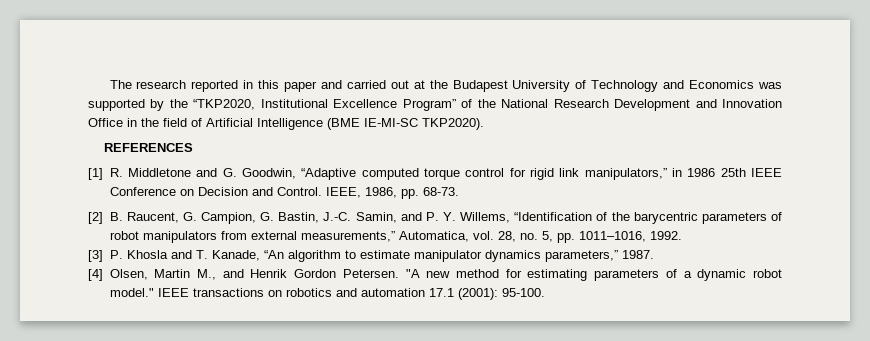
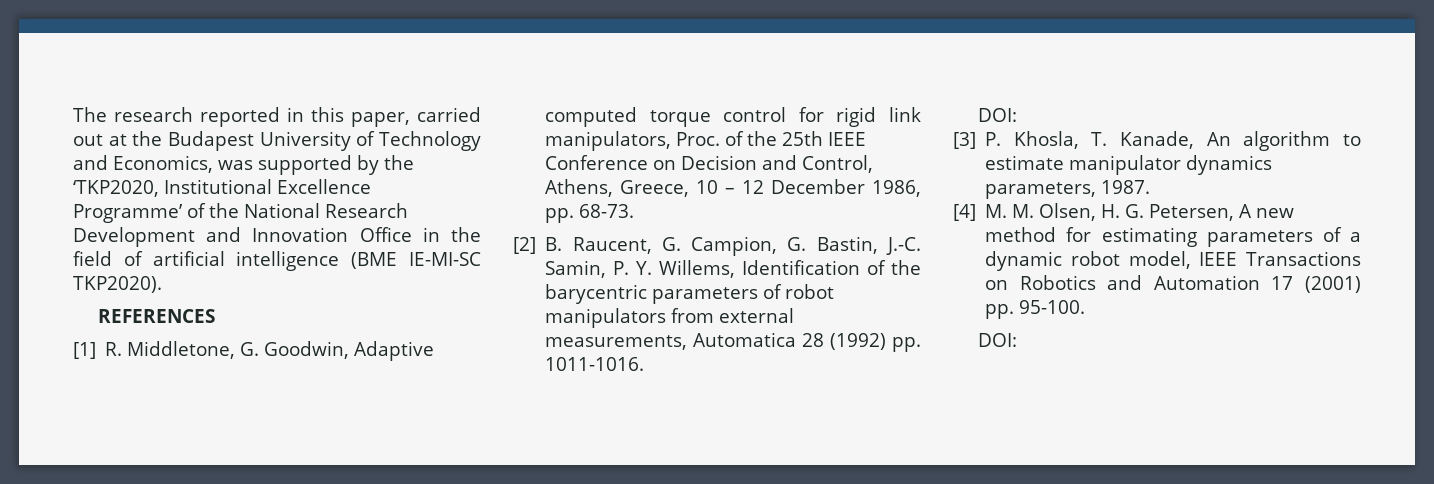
- The research reported in this paper and carried out at the Budapest University of Technology and Economics was supported by the “TKP2020, Institutional Excellence Program” of the National Research Development and Innovation Office in the field of Artificial Intelligence (BME IE-MI-SC TKP2020).
+ The research reported in this paper, carried out at the Budapest University of Technology and Economics, was supported by the ‘TKP2020, Institutional Excellence Programme’ of the National Research Development and Innovation Office in the field of artificial intelligence (BME IE-MI-SC TKP2020).
- [1] R. Middletone and G. Goodwin, “Adaptive computed torque control for rigid link manipulators,” in 1986 25th IEEE Conference on Decision and Control. IEEE, 1986, pp. 68-73.
+ [1] R. Middletone, G. Goodwin, Adaptive computed torque control for rigid link manipulators, Proc. of the 25th IEEE Conference on Decision and Control, Athens, Greece, 10 – 12 December 1986, pp. 68-73.
- [2] B. Raucent, G. Campion, G. Bastin, J.-C. Samin, and P. Y. Willems, “Identification of the barycentric parameters of robot manipulators from external measurements,” Automatica, vol. 28, no. 5, pp. 1011–1016, 1992.
+ [2] B. Raucent, G. Campion, G. Bastin, J.-C. Samin, P. Y. Willems, Identification of the barycentric parameters of robot manipulators from external measurements, Automatica 28 (1992) pp. 1011-1016.
+ DOI:
- [3] P. Khosla and T. Kanade, “An algorithm to estimate manipulator dynamics parameters,” 1987.
+ [3] P. Khosla, T. Kanade, An algorithm to estimate manipulator dynamics parameters, 1987.
- [4] Olsen, Martin M., and Henrik Gordon Petersen. "A new method for estimating parameters of a dynamic robot model." IEEE transactions on robotics and automation 17.1 (2001): 95-100.
+ [4] M. M. Olsen, H. G. Petersen, A new method for estimating parameters of a dynamic robot model, IEEE Transactions on Robotics and Automation 17 (2001) pp. 95-100.
+ DOI:

